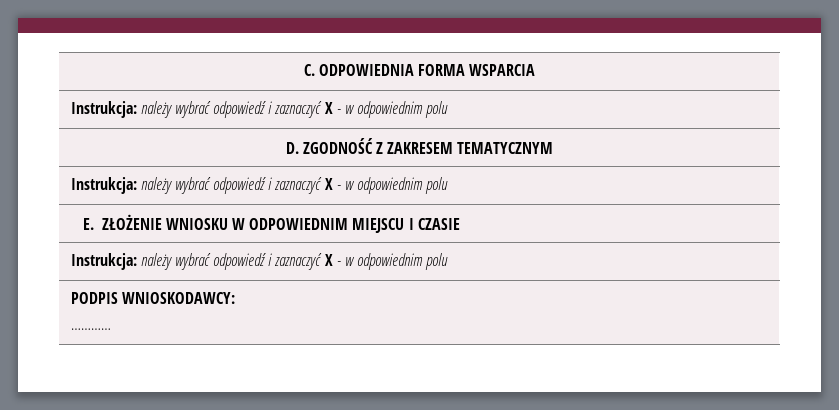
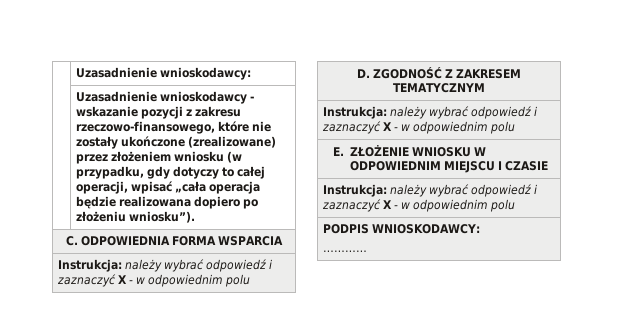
+ | Uzasadnienie wnioskodawcy:
+ | Uzasadnienie wnioskodawcy - wskazanie pozycji z zakresu rzeczowo-finansowego, które nie zostały ukończone (zrealizowane) przez złożeniem wniosku (w przypadku, gdy dotyczy to całej operacji, wpisać „cała operacja będzie realizowana dopiero po złożeniu wniosku”).

